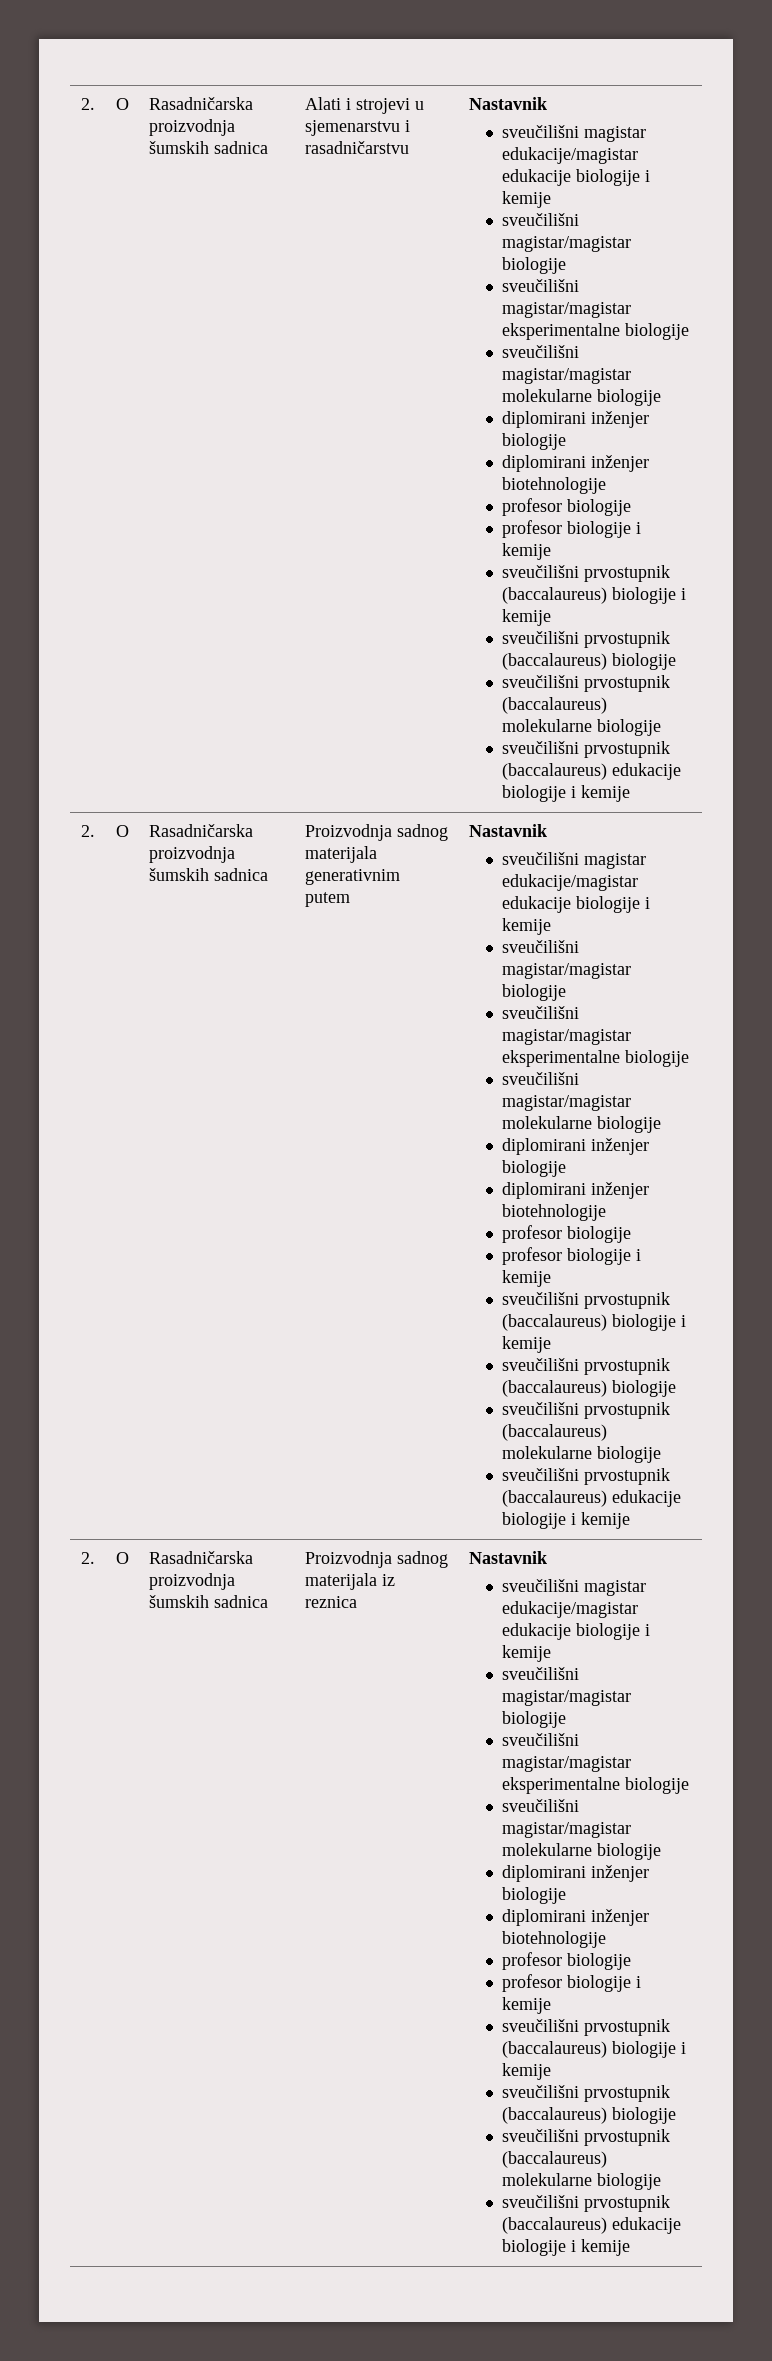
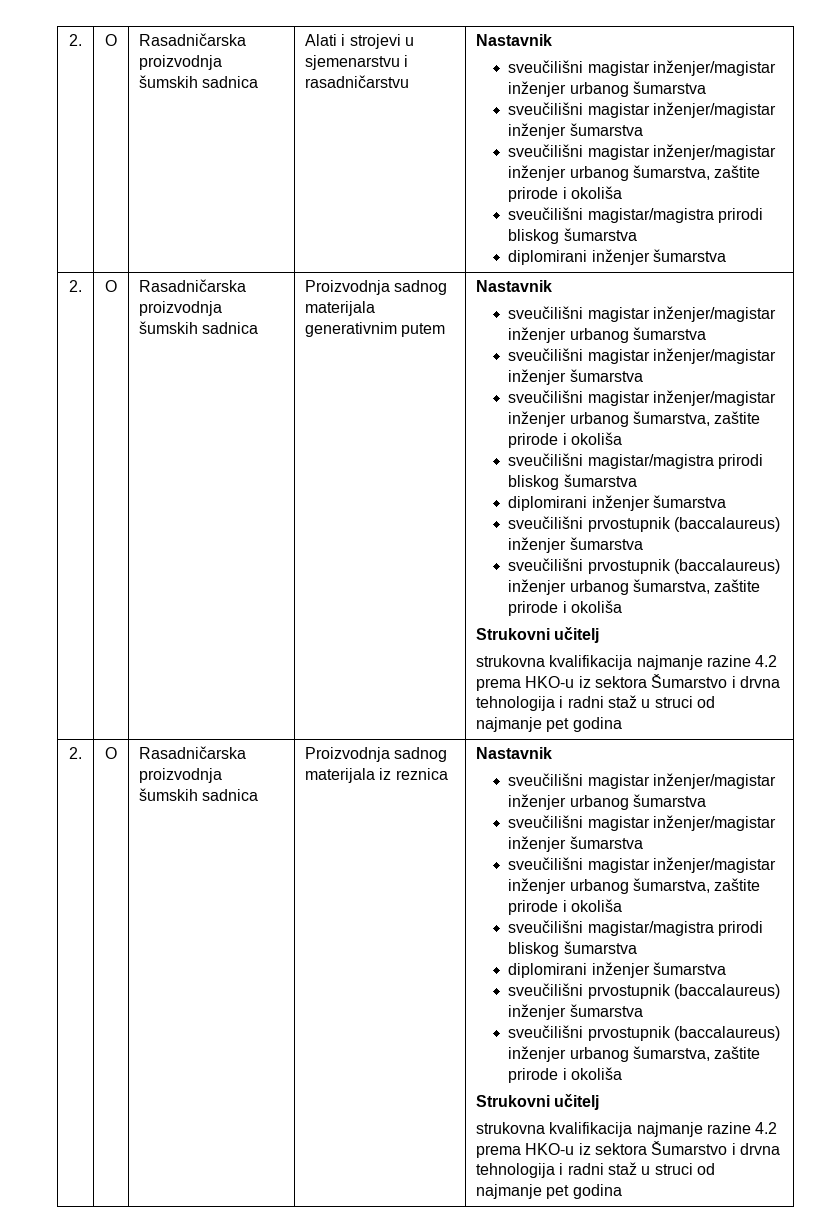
  Alati i strojevi u sjemenarstvu i rasadničarstvu | Nastavnik
- sveučilišni magistar edukacije/magistar edukacije biologije i kemije
- sveučilišni magistar/magistar biologije
- sveučilišni magistar/magistar eksperimentalne biologije
- sveučilišni magistar/magistar molekularne biologije
- diplomirani inženjer biologije
- diplomirani inženjer biotehnologije
- profesor biologije
- profesor biologije i kemije
- sveučilišni prvostupnik (baccalaureus) biologije i kemije
- sveučilišni prvostupnik (baccalaureus) biologije
- sveučilišni prvostupnik (baccalaureus) molekularne biologije
- sveučilišni prvostupnik (baccalaureus) edukacije biologije i kemije
+ sveučilišni magistar inženjer/magistar inženjer urbanog šumarstva
+ sveučilišni magistar inženjer/magistar inženjer šumarstva
+ sveučilišni magistar inženjer/magistar inženjer urbanog šumarstva, zaštite prirode i okoliša
+ sveučilišni magistar/magistra prirodi bliskog šumarstva
+ diplomirani inženjer šumarstva
  Proizvodnja sadnog materijala generativnim putem | Nastavnik
- sveučilišni magistar edukacije/magistar edukacije biologije i kemije
- sveučilišni magistar/magistar biologije
- sveučilišni magistar/magistar eksperimentalne biologije
- sveučilišni magistar/magistar molekularne biologije
- diplomirani inženjer biologije
- diplomirani inženjer biotehnologije
- profesor biologije
- profesor biologije i kemije
- sveučilišni prvostupnik (baccalaureus) biologije i kemije
- sveučilišni prvostupnik (baccalaureus) biologije
- sveučilišni prvostupnik (baccalaureus) molekularne biologije
- sveučilišni prvostupnik (baccalaureus) edukacije biologije i kemije
+ sveučilišni magistar inženjer/magistar inženjer urbanog šumarstva
+ sveučilišni magistar inženjer/magistar inženjer šumarstva
+ sveučilišni magistar inženjer/magistar inženjer urbanog šumarstva, zaštite prirode i okoliša
+ sveučilišni magistar/magistra prirodi bliskog šumarstva
+ diplomirani inženjer šumarstva
+ sveučilišni prvostupnik (baccalaureus) inženjer šumarstva
+ sveučilišni prvostupnik (baccalaureus) inženjer urbanog šumarstva, zaštite prirode i okoliša
+ Strukovni učitelj
+ strukovna kvalifikacija najmanje razine 4.2 prema HKO-u iz sektora Šumarstvo i drvna tehnologija i radni staž u struci od najmanje pet godina
  Proizvodnja sadnog materijala iz reznica | Nastavnik
- sveučilišni magistar edukacije/magistar edukacije biologije i kemije
- sveučilišni magistar/magistar biologije
- sveučilišni magistar/magistar eksperimentalne biologije
- sveučilišni magistar/magistar molekularne biologije
- diplomirani inženjer biologije
- diplomirani inženjer biotehnologije
- profesor biologije
- profesor biologije i kemije
- sveučilišni prvostupnik (baccalaureus) biologije i kemije
- sveučilišni prvostupnik (baccalaureus) biologije
- sveučilišni prvostupnik (baccalaureus) molekularne biologije
- sveučilišni prvostupnik (baccalaureus) edukacije biologije i kemije
+ sveučilišni magistar inženjer/magistar inženjer urbanog šumarstva
+ sveučilišni magistar inženjer/magistar inženjer šumarstva
+ sveučilišni magistar inženjer/magistar inženjer urbanog šumarstva, zaštite prirode i okoliša
+ sveučilišni magistar/magistra prirodi bliskog šumarstva
+ diplomirani inženjer šumarstva
+ sveučilišni prvostupnik (baccalaureus) inženjer šumarstva
+ sveučilišni prvostupnik (baccalaureus) inženjer urbanog šumarstva, zaštite prirode i okoliša
+ Strukovni učitelj
+ strukovna kvalifikacija najmanje razine 4.2 prema HKO-u iz sektora Šumarstvo i drvna tehnologija i radni staž u struci od najmanje pet godina

